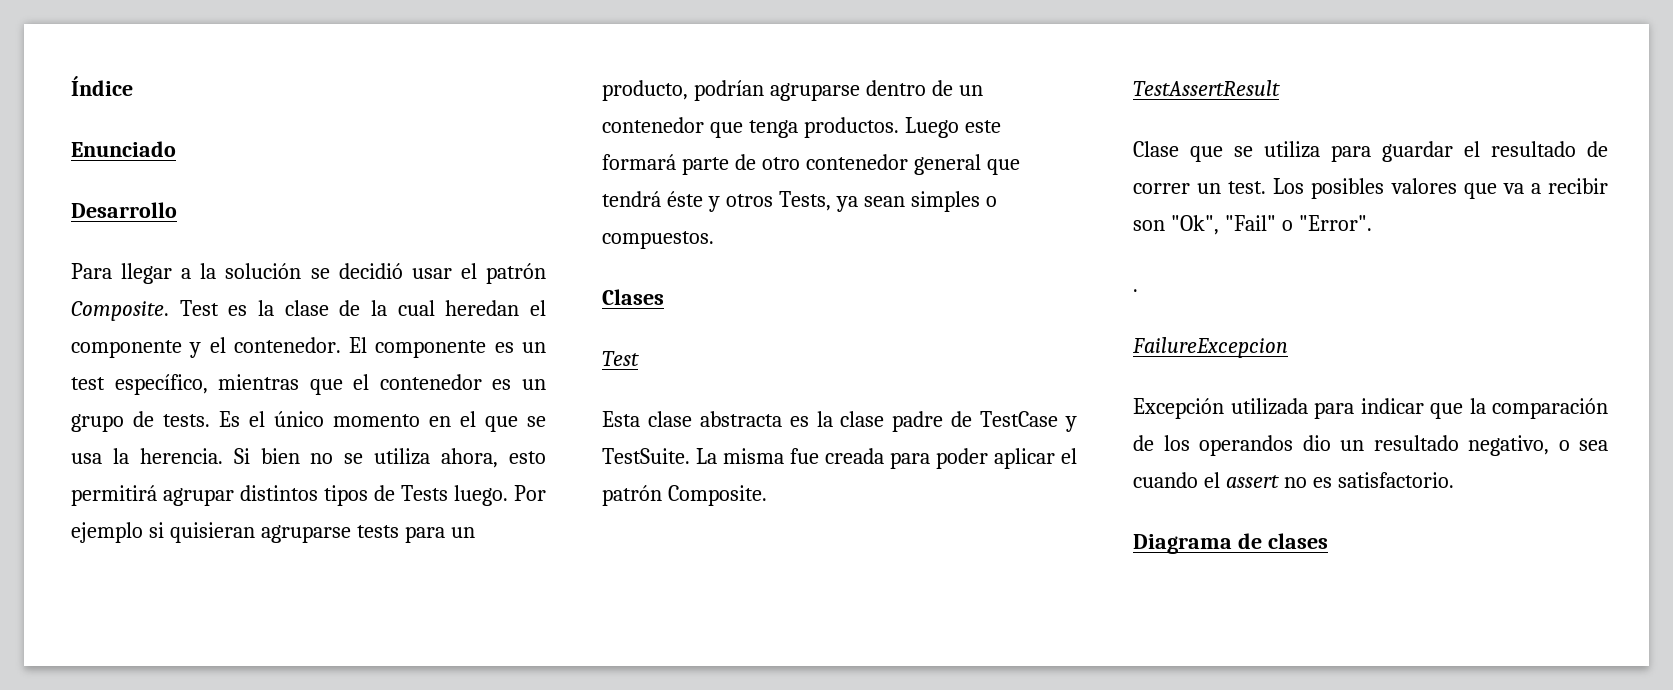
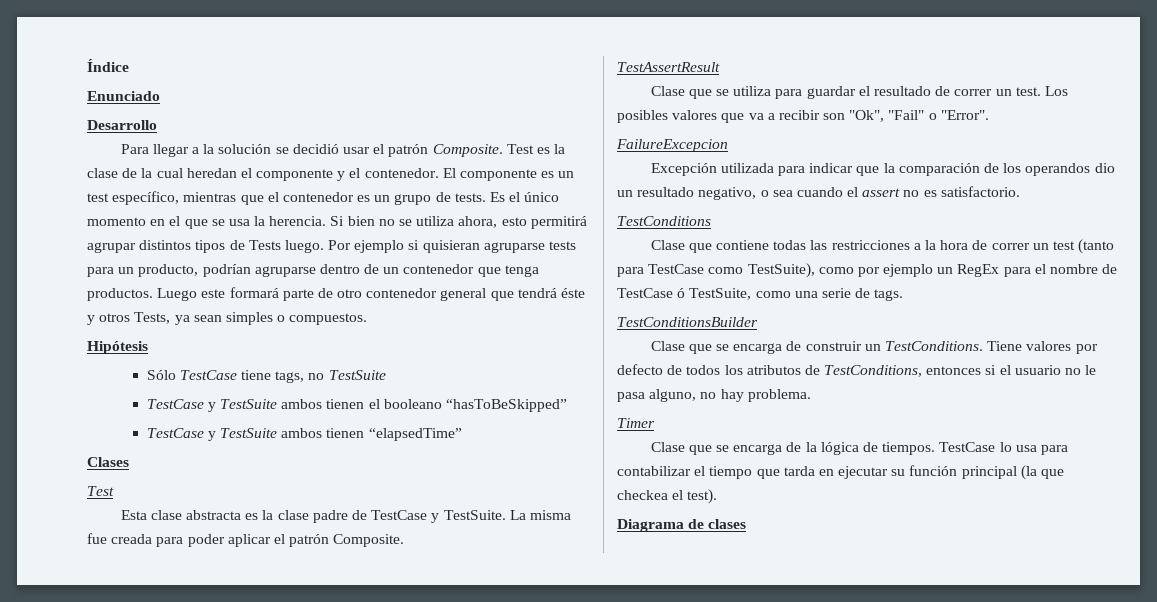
+ Hipótesis
+ Sólo TestCase tiene tags, no TestSuite
+ TestCase y TestSuite ambos tienen el booleano “hasToBeSkipped”
+ TestCase y TestSuite ambos tienen “elapsedTime”
- .
+ TestConditions
+ Clase que contiene todas las restricciones a la hora de correr un test (tanto para TestCase como TestSuite), como por ejemplo un RegEx para el nombre de TestCase ó TestSuite, como una serie de tags.
+ TestConditionsBuilder
+ Clase que se encarga de construir un TestConditions. Tiene valores por defecto de todos los atributos de TestConditions, entonces si el usuario no le pasa alguno, no hay problema.
+ Timer
+ Clase que se encarga de la lógica de tiempos. TestCase lo usa para contabilizar el tiempo que tarda en ejecutar su función principal (la que checkea el test).

